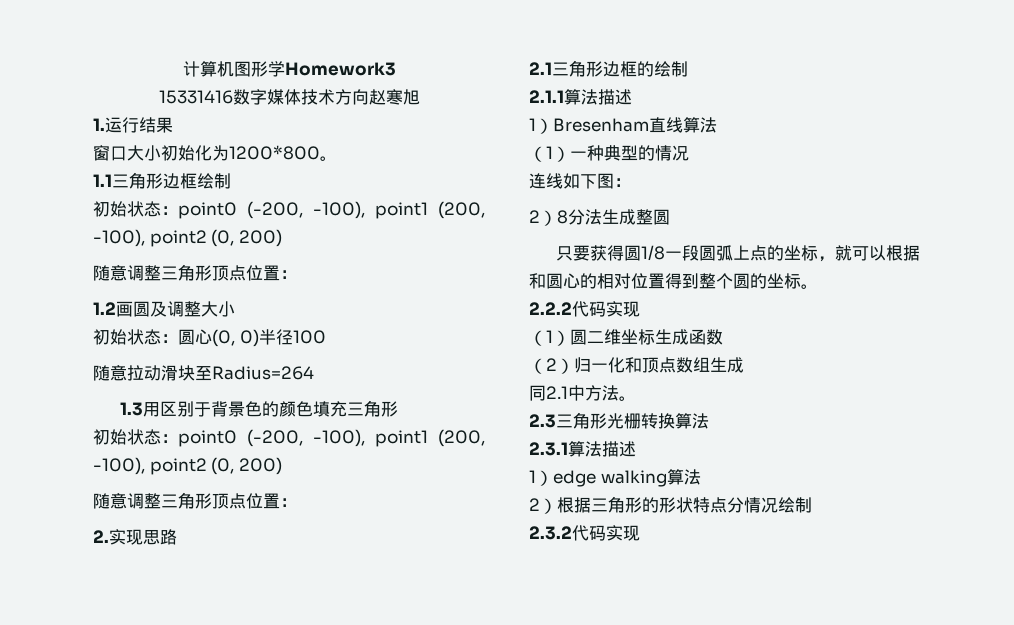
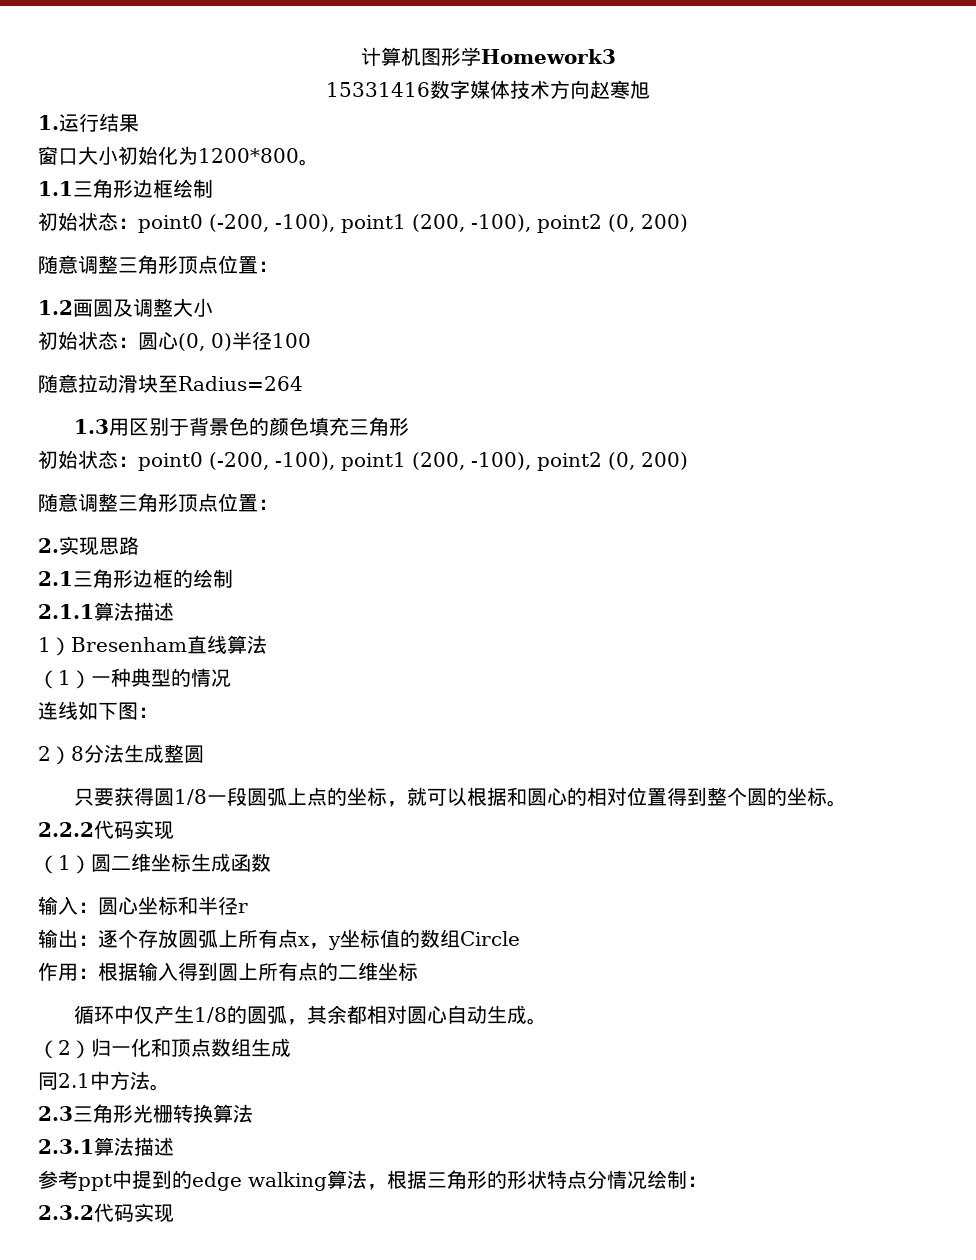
+ 输入：圆心坐标和半径r
+ 输出：逐个存放圆弧上所有点x，y坐标值的数组Circle
+ 作用：根据输入得到圆上所有点的二维坐标
+ 循环中仅产生1/8的圆弧，其余都相对圆心自动生成。
- 1）edge walking算法
- 2）根据三角形的形状特点分情况绘制
+ 参考ppt中提到的edge walking算法，根据三角形的形状特点分情况绘制：

